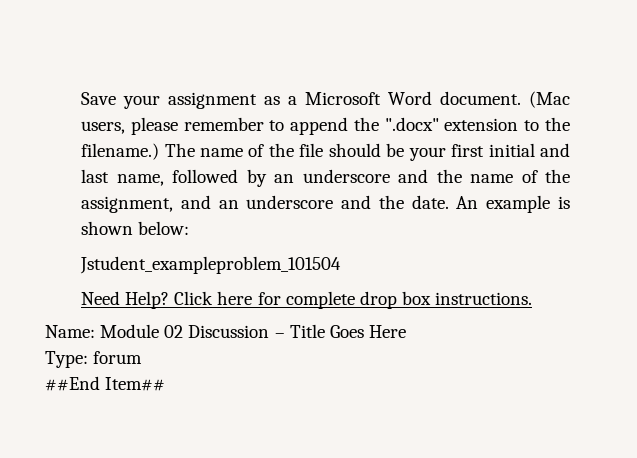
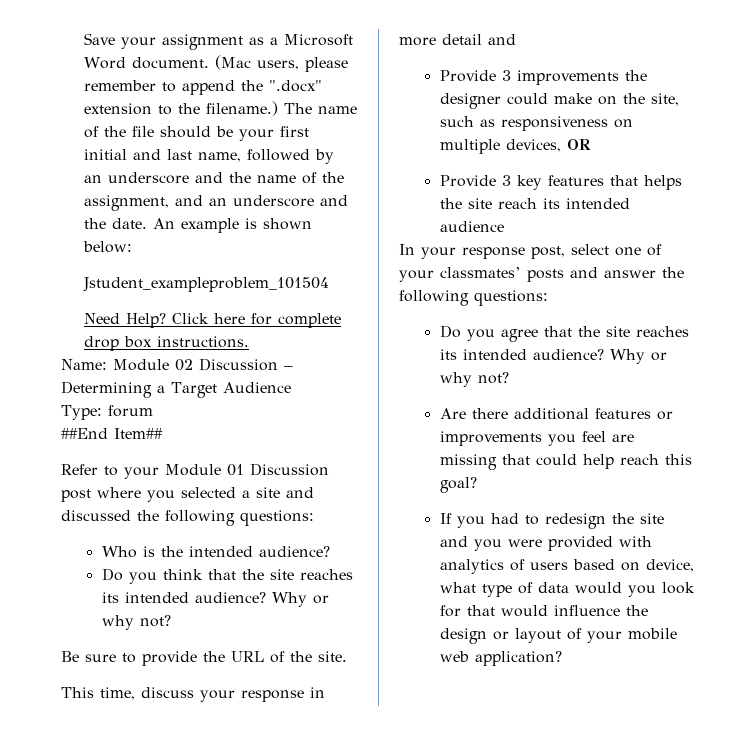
- Name: Module 02 Discussion – Title Goes Here
+ Name: Module 02 Discussion – Determining a Target Audience
+ Refer to your Module 01 Discussion post where you selected a site and discussed the following questions:
+ Who is the intended audience?
+ Do you think that the site reaches its intended audience? Why or why not?
+ Be sure to provide the URL of the site.
+ This time, discuss your response in more detail and
+ Provide 3 improvements the designer could make on the site, such as responsiveness on multiple devices, OR
+ Provide 3 key features that helps the site reach its intended audience
+ In your response post, select one of your classmates’ posts and answer the following questions:
+ Do you agree that the site reaches its intended audience? Why or why not?
+ Are there additional features or improvements you feel are missing that could help reach this goal?
+ If you had to redesign the site and you were provided with analytics of users based on device, what type of data would you look for that would influence the design or layout of your mobile web application?

